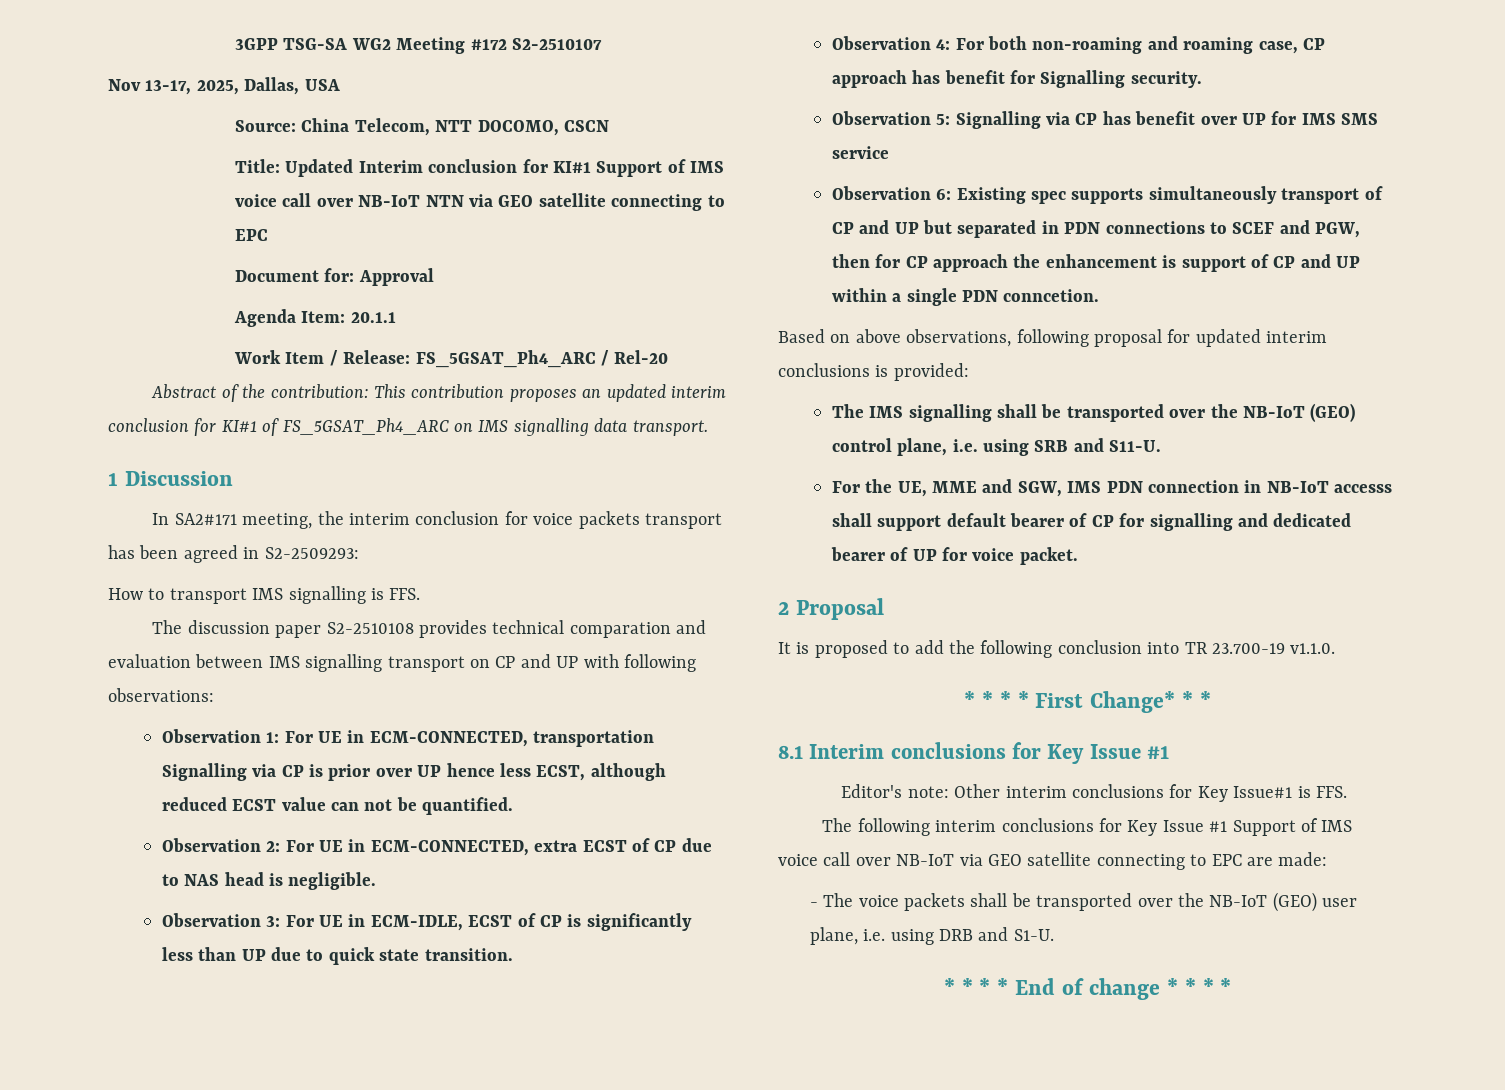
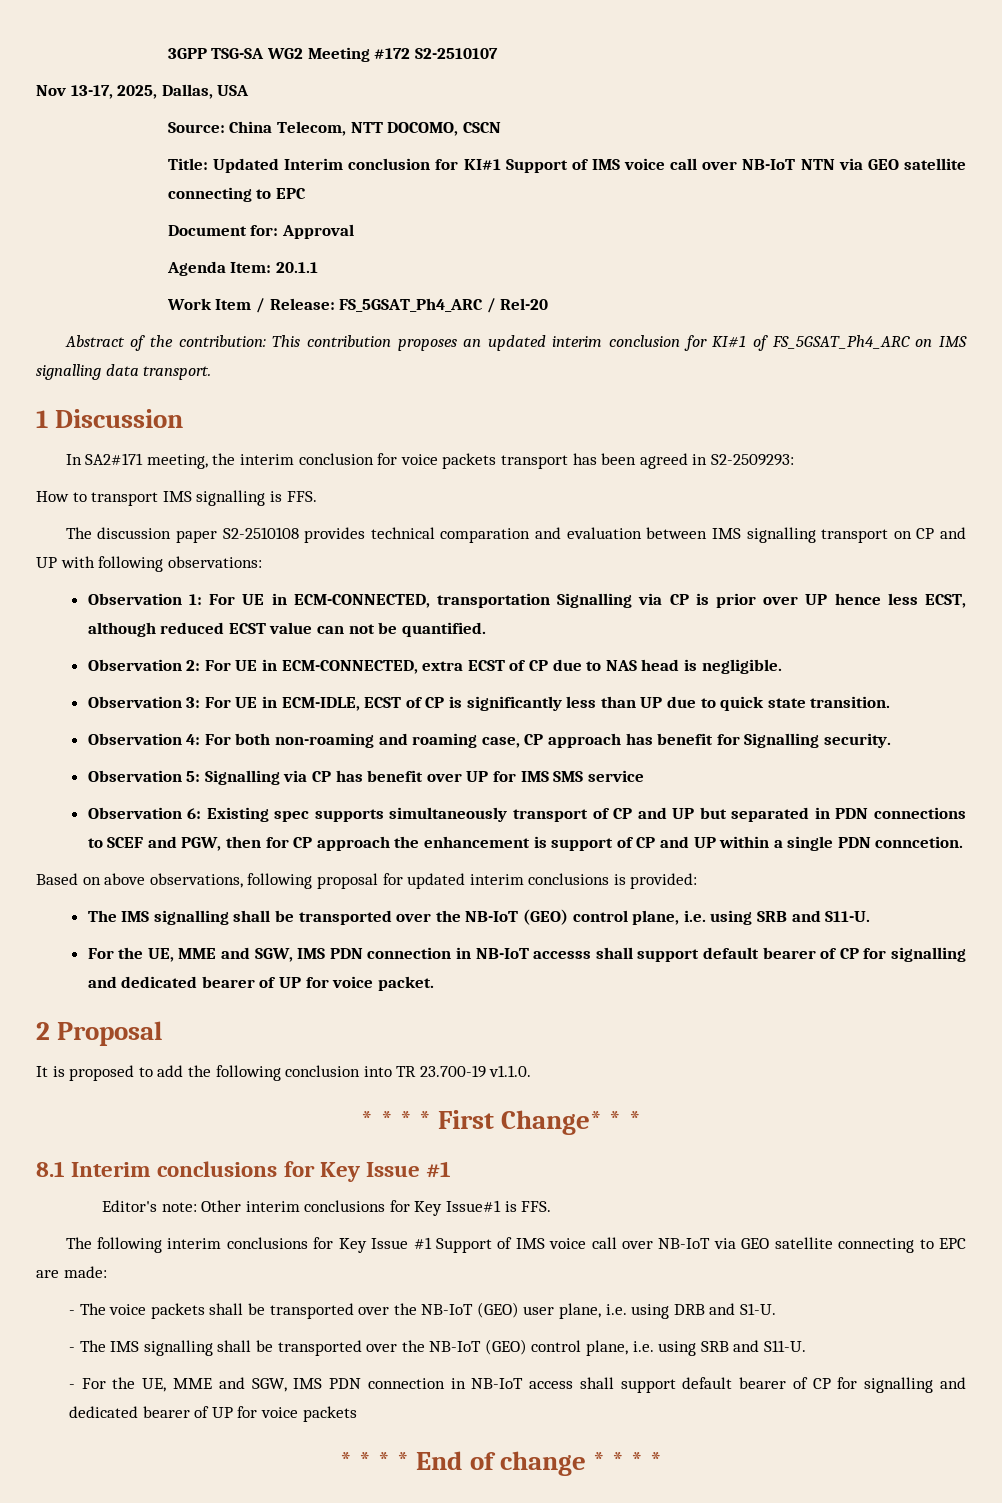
+ - The IMS signalling shall be transported over the NB-IoT (GEO) control plane, i.e. using SRB and S11-U.
+ - For the UE, MME and SGW, IMS PDN connection in NB-IoT access shall support default bearer of CP for signalling and dedicated bearer of UP for voice packets

